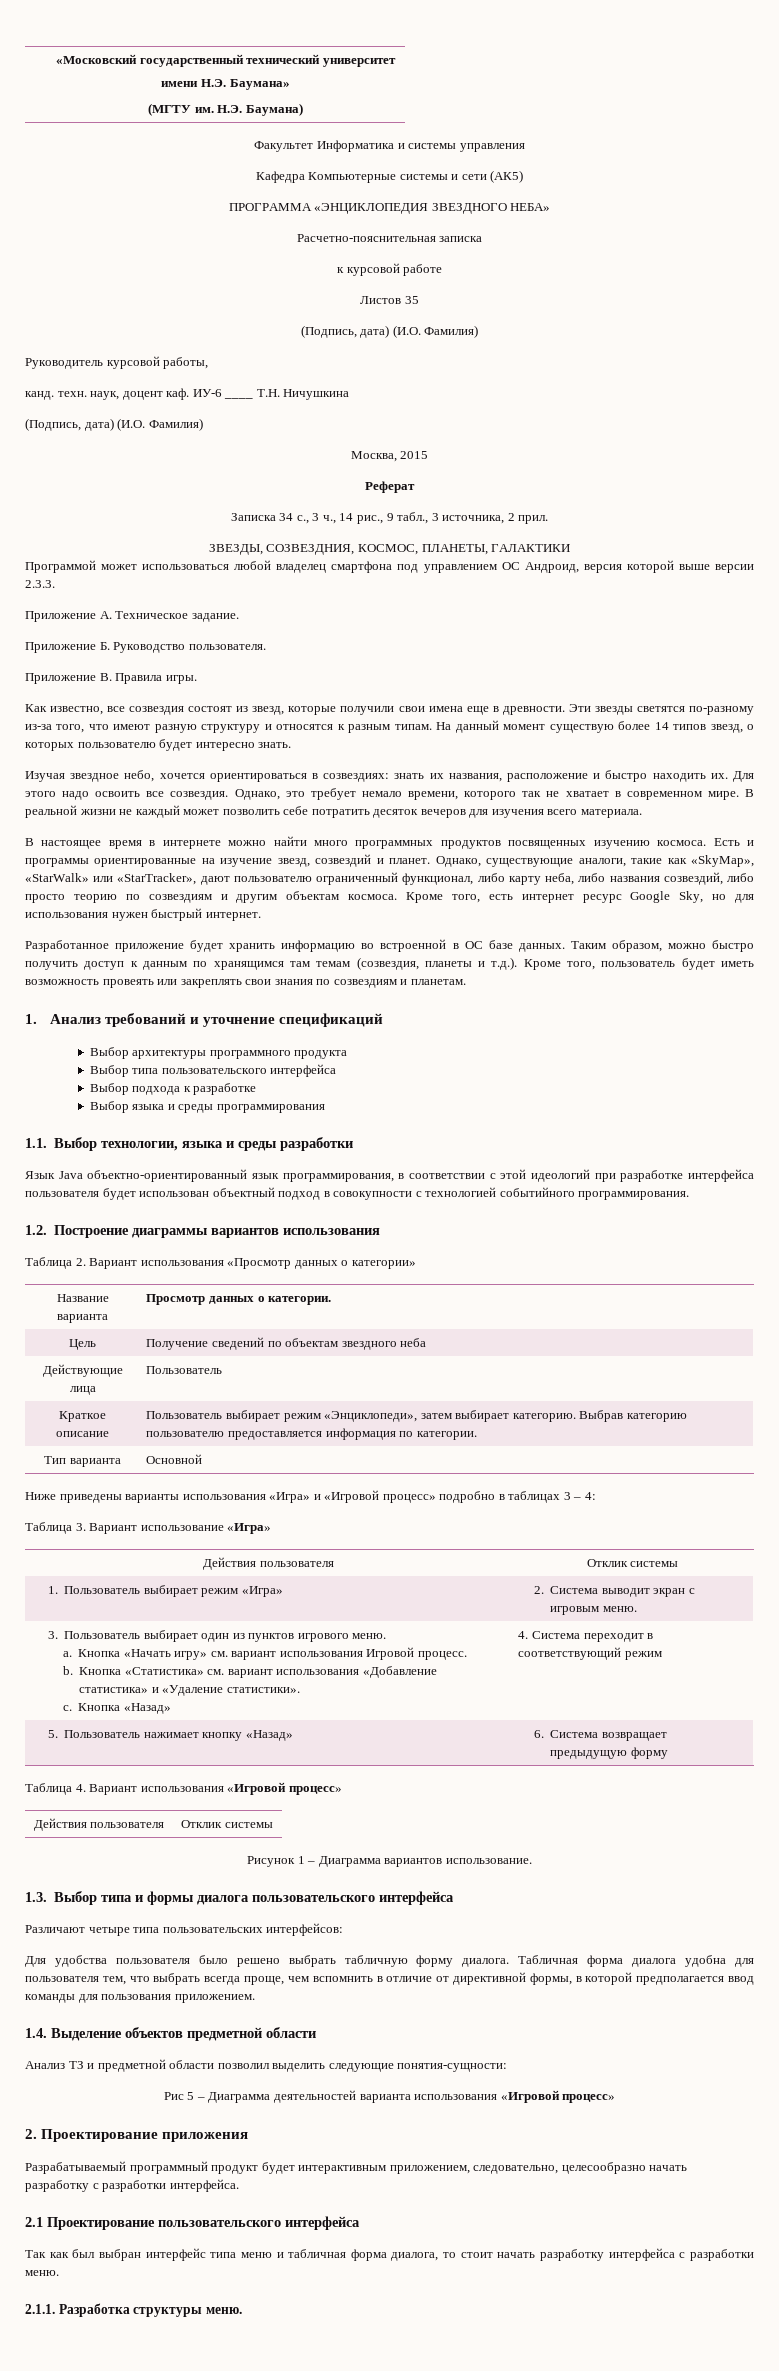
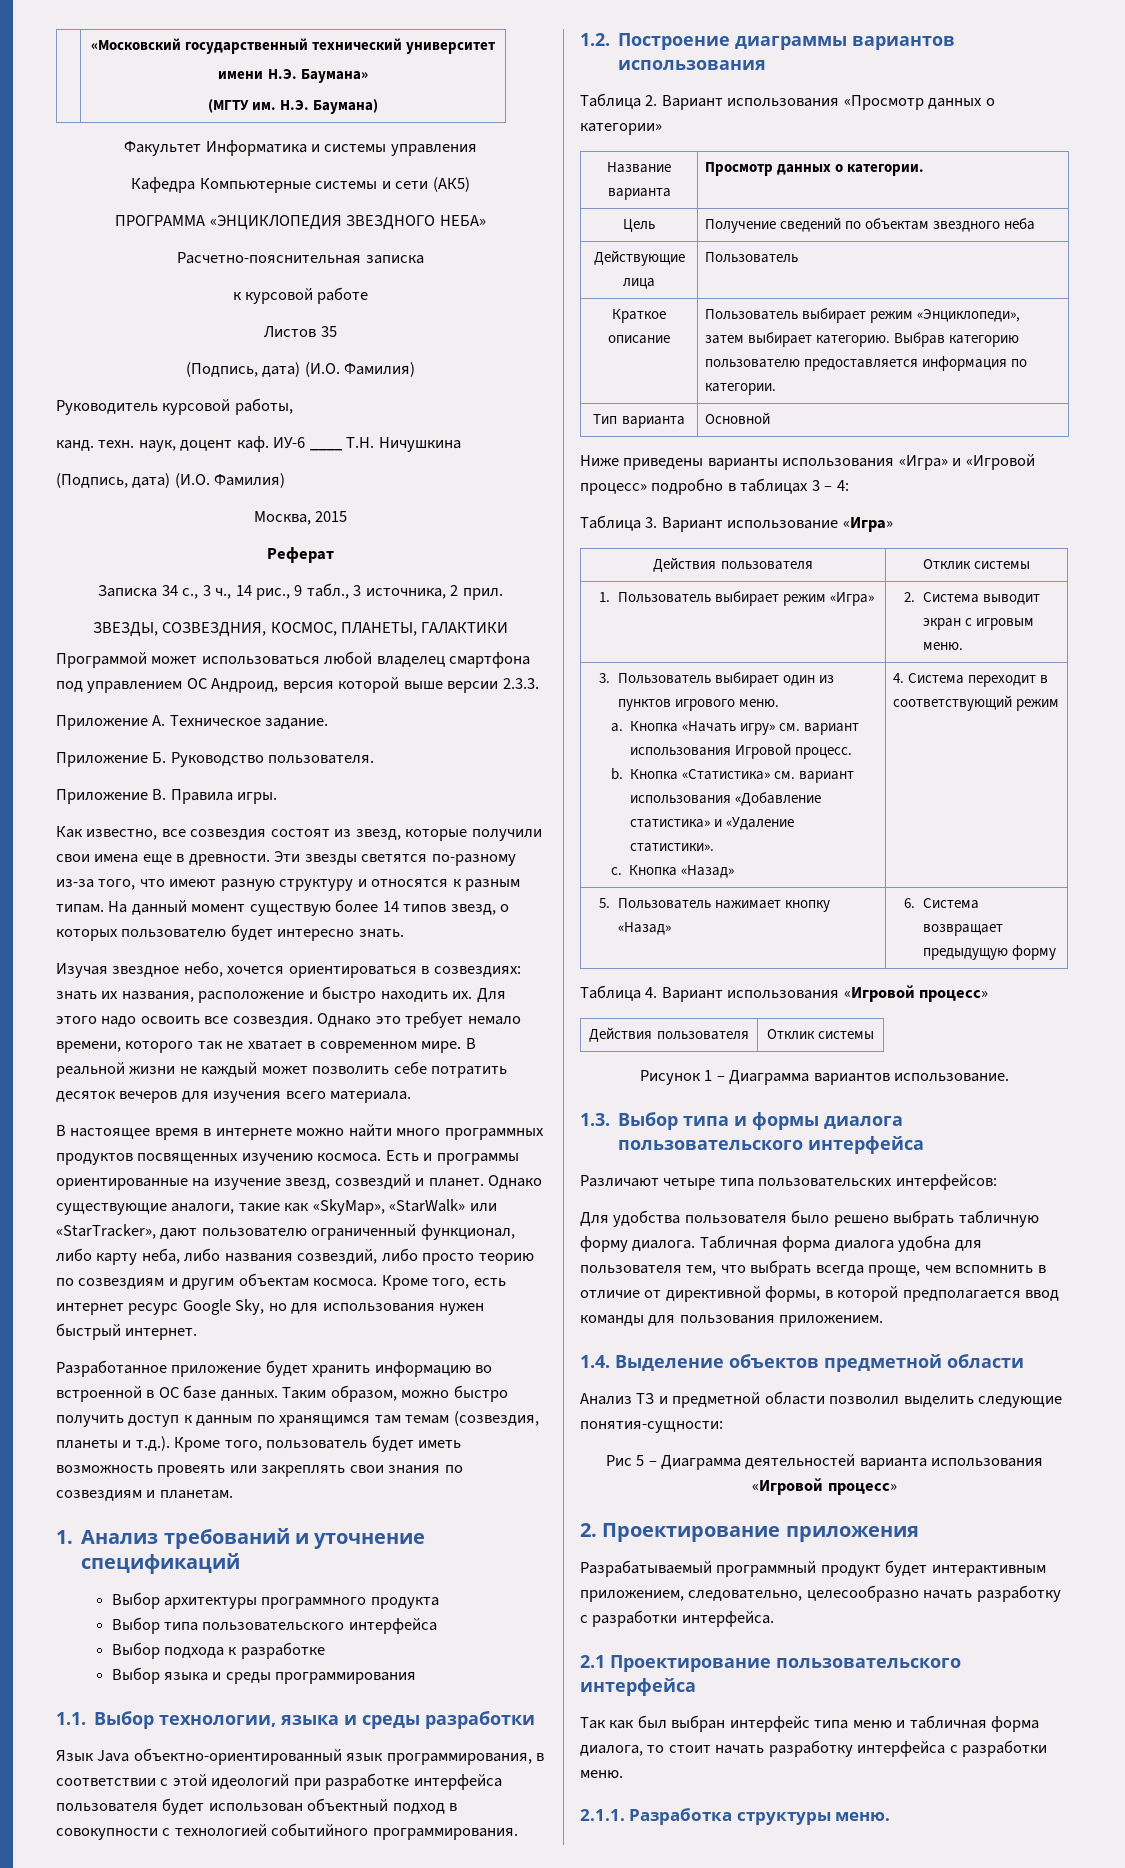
- Однако, это требует немало времени, которого так не хватает в современном мире.
+ Однако это требует немало времени, которого так не хватает в современном мире.
- Однако, существующие аналоги, такие как «SkyMap», «StarWalk» или «StarTracker», дают пользователю ограниченный функционал, либо карту неба, либо названия созвездий, либо просто теорию по созвездиям и другим объектам космоса.
+ Однако существующие аналоги, такие как «SkyMap», «StarWalk» или «StarTracker», дают пользователю ограниченный функционал, либо карту неба, либо названия созвездий, либо просто теорию по созвездиям и другим объектам космоса.

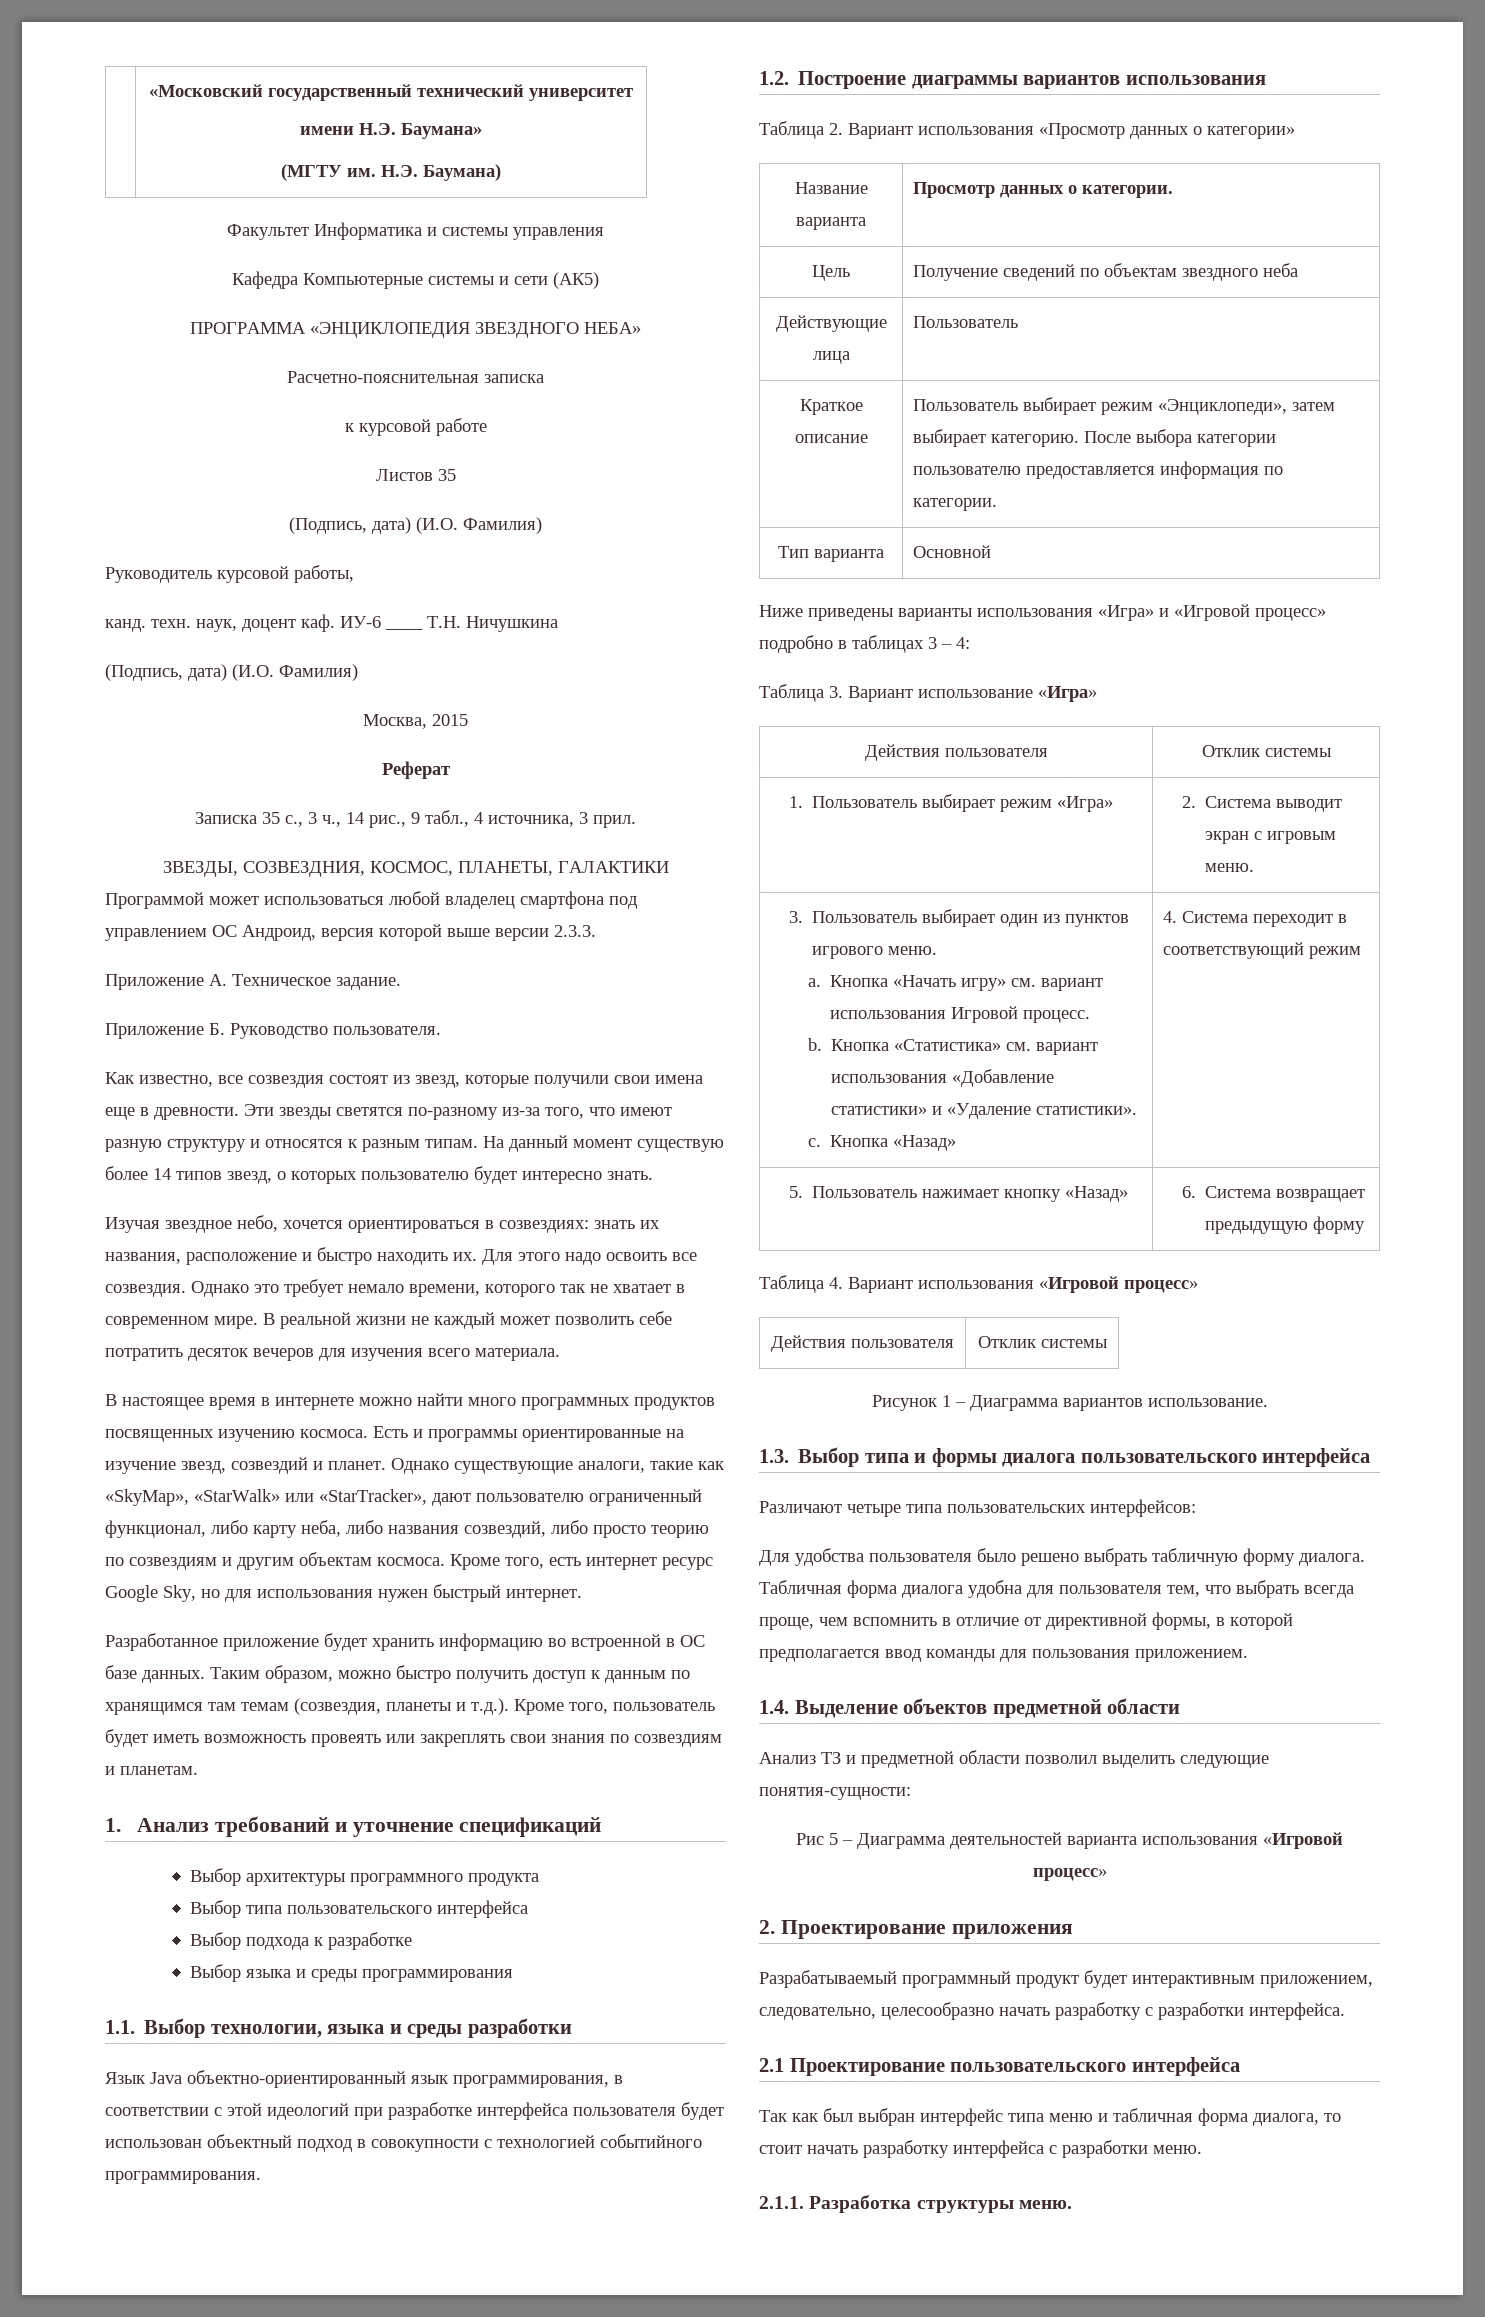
- Записка 34 с., 3 ч., 14 рис., 9 табл., 3 источника, 2 прил.
+ Записка 35 с., 3 ч., 14 рис., 9 табл., 4 источника, 3 прил.
- Приложение В. Правила игры.
- Краткое описание | Пользователь выбирает режим «Энциклопеди», затем выбирает категорию. Выбрав категорию пользователю предоставляется информация по категории.
+ Краткое описание | Пользователь выбирает режим «Энциклопеди», затем выбирает категорию. После выбора категории пользователю предоставляется информация по категории.
  3. Пользователь выбирает один из пунктов игрового меню.
  a. Кнопка «Начать игру» см. вариант использования Игровой процесс.
- b. Кнопка «Статистика» см. вариант использования «Добавление статистика» и «Удаление статистики».
+ b. Кнопка «Статистика» см. вариант использования «Добавление статистики» и «Удаление статистики».

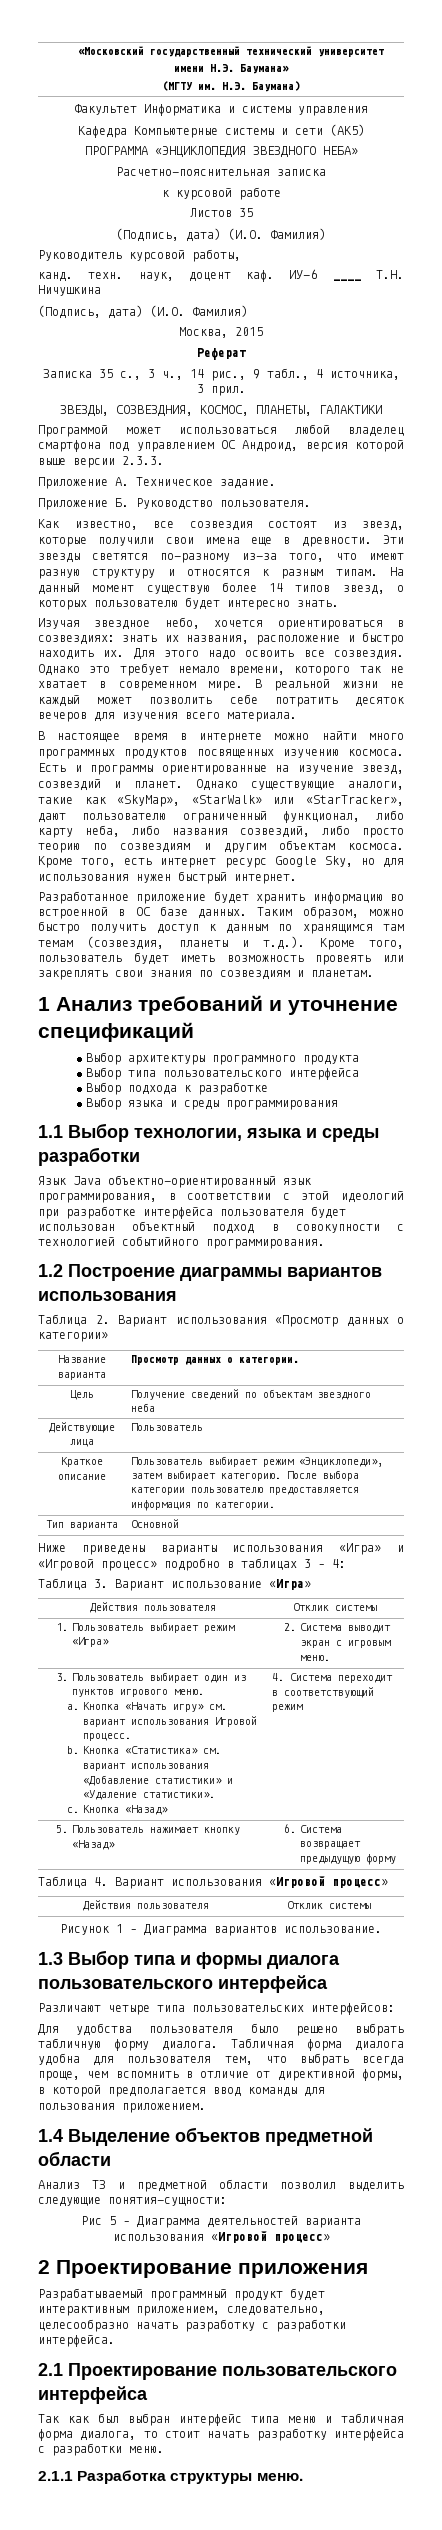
- 1. Анализ требований и уточнение спецификаций
+ 1 Анализ требований и уточнение спецификаций
- 1.1. Выбор технологии, языка и среды разработки
+ 1.1 Выбор технологии, языка и среды разработки
- 1.2. Построение диаграммы вариантов использования
+ 1.2 Построение диаграммы вариантов использования
- 1.3. Выбор типа и формы диалога пользовательского интерфейса
+ 1.3 Выбор типа и формы диалога пользовательского интерфейса
- 1.4. Выделение объектов предметной области
+ 1.4 Выделение объектов предметной области
- 2. Проектирование приложения
+ 2 Проектирование приложения
- 2.1.1. Разработка структуры меню.
+ 2.1.1 Разработка структуры меню.

